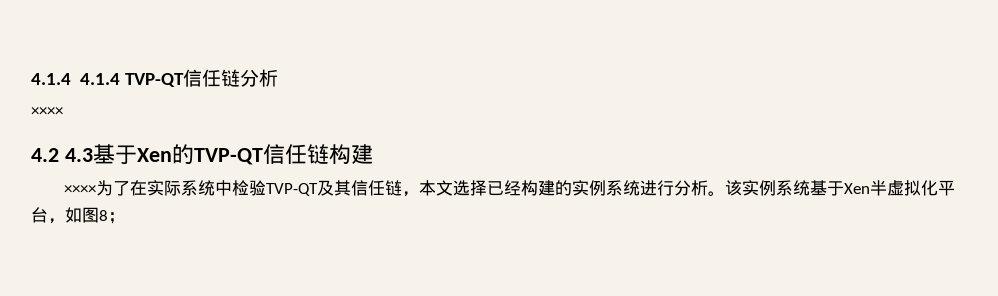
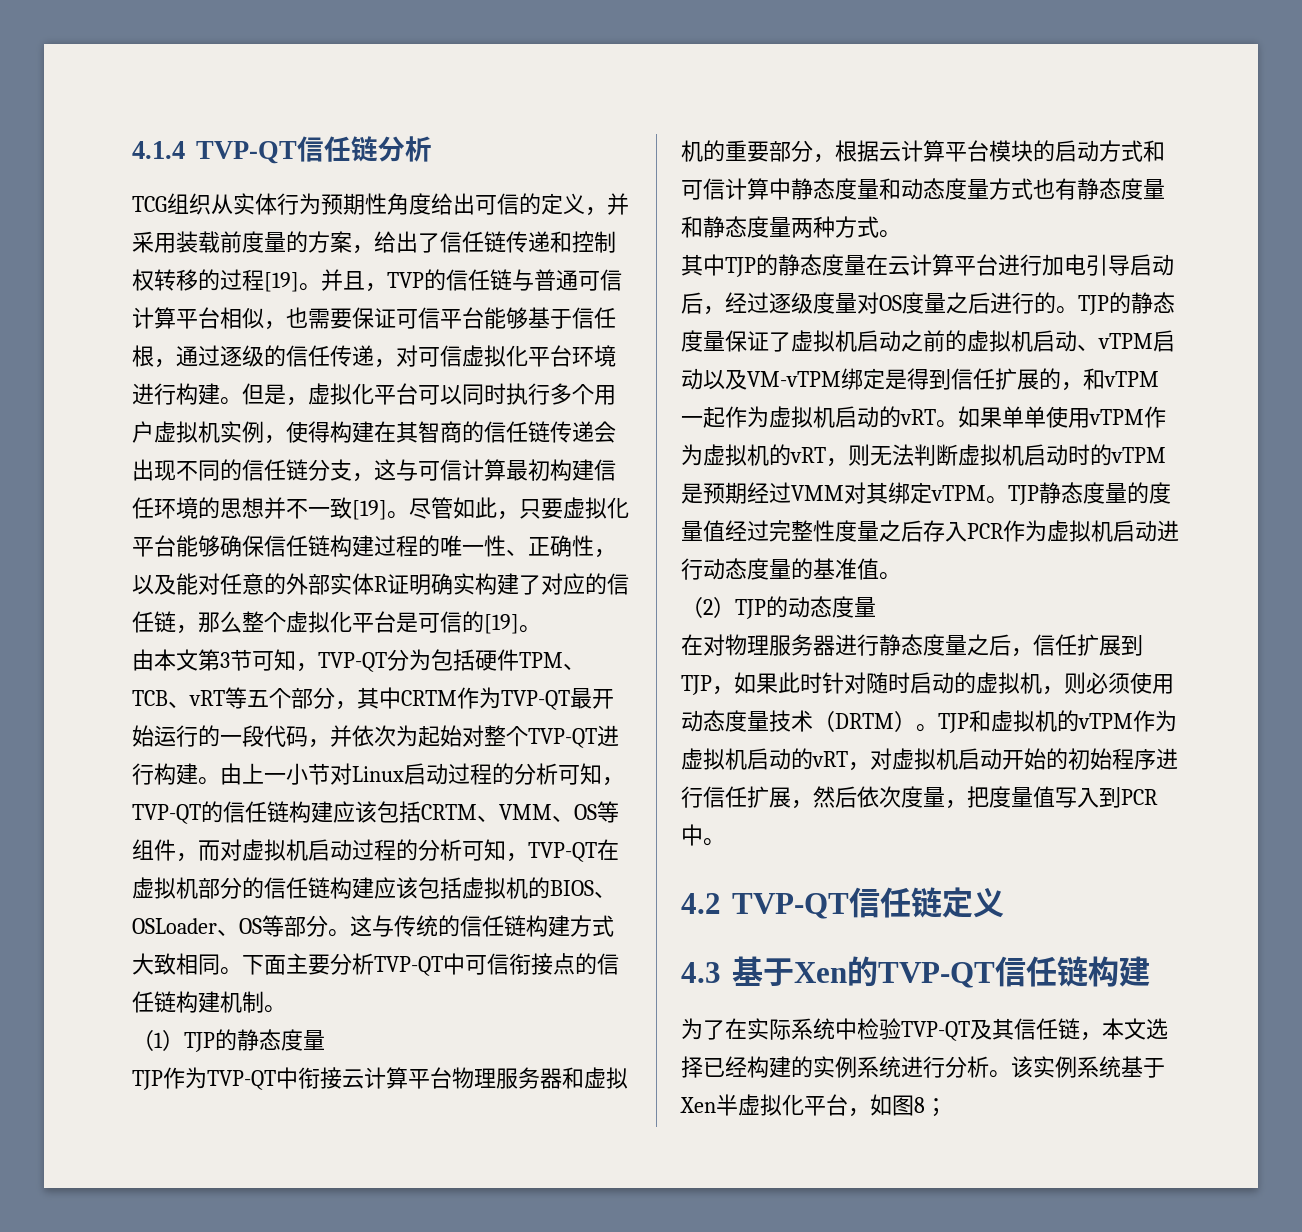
- 4.1.4 4.1.4 TVP-QT信任链分析
- ××××
- 4.2 4.3基于Xen的TVP-QT信任链构建
+ 4.1.4 TVP-QT信任链分析
+ TCG组织从实体行为预期性角度给出可信的定义，并采用装载前度量的方案，给出了信任链传递和控制权转移的过程[19]。并且，TVP的信任链与普通可信计算平台相似，也需要保证可信平台能够基于信任根，通过逐级的信任传递，对可信虚拟化平台环境进行构建。但是，虚拟化平台可以同时执行多个用户虚拟机实例，使得构建在其智商的信任链传递会出现不同的信任链分支，这与可信计算最初构建信任环境的思想并不一致[19]。尽管如此，只要虚拟化平台能够确保信任链构建过程的唯一性、正确性，以及能对任意的外部实体R证明确实构建了对应的信任链，那么整个虚拟化平台是可信的[19]。
+ 由本文第3节可知，TVP-QT分为包括硬件TPM、TCB、vRT等五个部分，其中CRTM作为TVP-QT最开始运行的一段代码，并依次为起始对整个TVP-QT进行构建。由上一小节对Linux启动过程的分析可知，TVP-QT的信任链构建应该包括CRTM、VMM、OS等组件，而对虚拟机启动过程的分析可知，TVP-QT在虚拟机部分的信任链构建应该包括虚拟机的BIOS、OSLoader、OS等部分。这与传统的信任链构建方式大致相同。下面主要分析TVP-QT中可信衔接点的信任链构建机制。
+ （1）TJP的静态度量
+ TJP作为TVP-QT中衔接云计算平台物理服务器和虚拟机的重要部分，根据云计算平台模块的启动方式和可信计算中静态度量和动态度量方式也有静态度量和静态度量两种方式。
+ 其中TJP的静态度量在云计算平台进行加电引导启动后，经过逐级度量对OS度量之后进行的。TJP的静态度量保证了虚拟机启动之前的虚拟机启动、vTPM启动以及VM-vTPM绑定是得到信任扩展的，和vTPM一起作为虚拟机启动的vRT。如果单单使用vTPM作为虚拟机的vRT，则无法判断虚拟机启动时的vTPM是预期经过VMM对其绑定vTPM。TJP静态度量的度量值经过完整性度量之后存入PCR作为虚拟机启动进行动态度量的基准值。
+ （2）TJP的动态度量
+ 在对物理服务器进行静态度量之后，信任扩展到TJP，如果此时针对随时启动的虚拟机，则必须使用动态度量技术（DRTM）。TJP和虚拟机的vTPM作为虚拟机启动的vRT，对虚拟机启动开始的初始程序进行信任扩展，然后依次度量，把度量值写入到PCR中。
+ 4.2 TVP-QT信任链定义
+ 4.3基于Xen的TVP-QT信任链构建
- ××××为了在实际系统中检验TVP-QT及其信任链，本文选择已经构建的实例系统进行分析。
+ 为了在实际系统中检验TVP-QT及其信任链，本文选择已经构建的实例系统进行分析。

